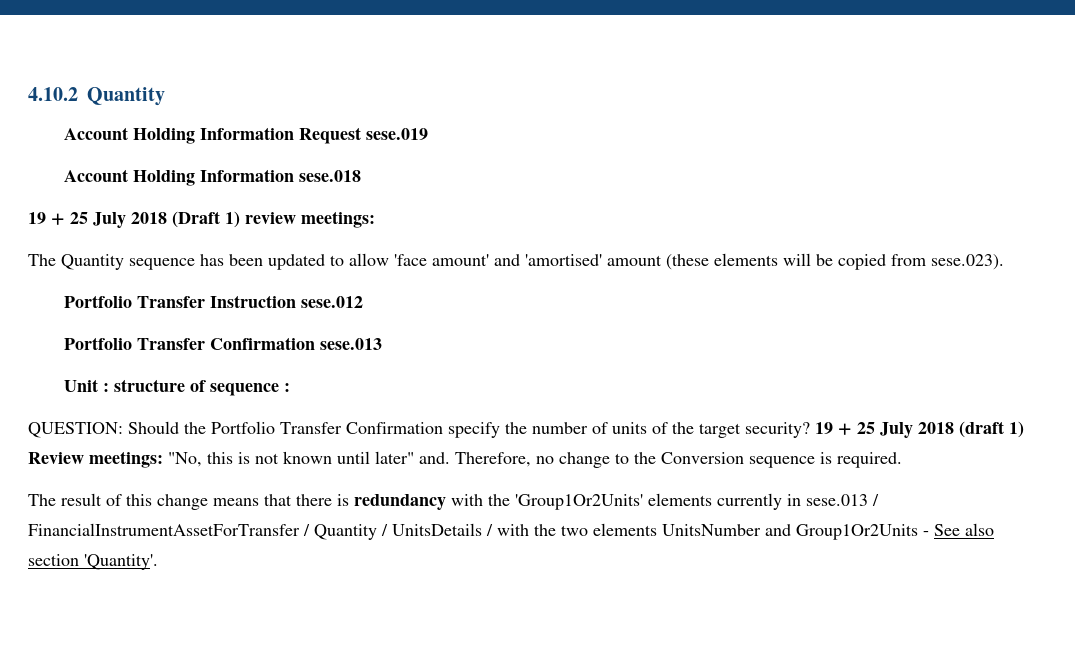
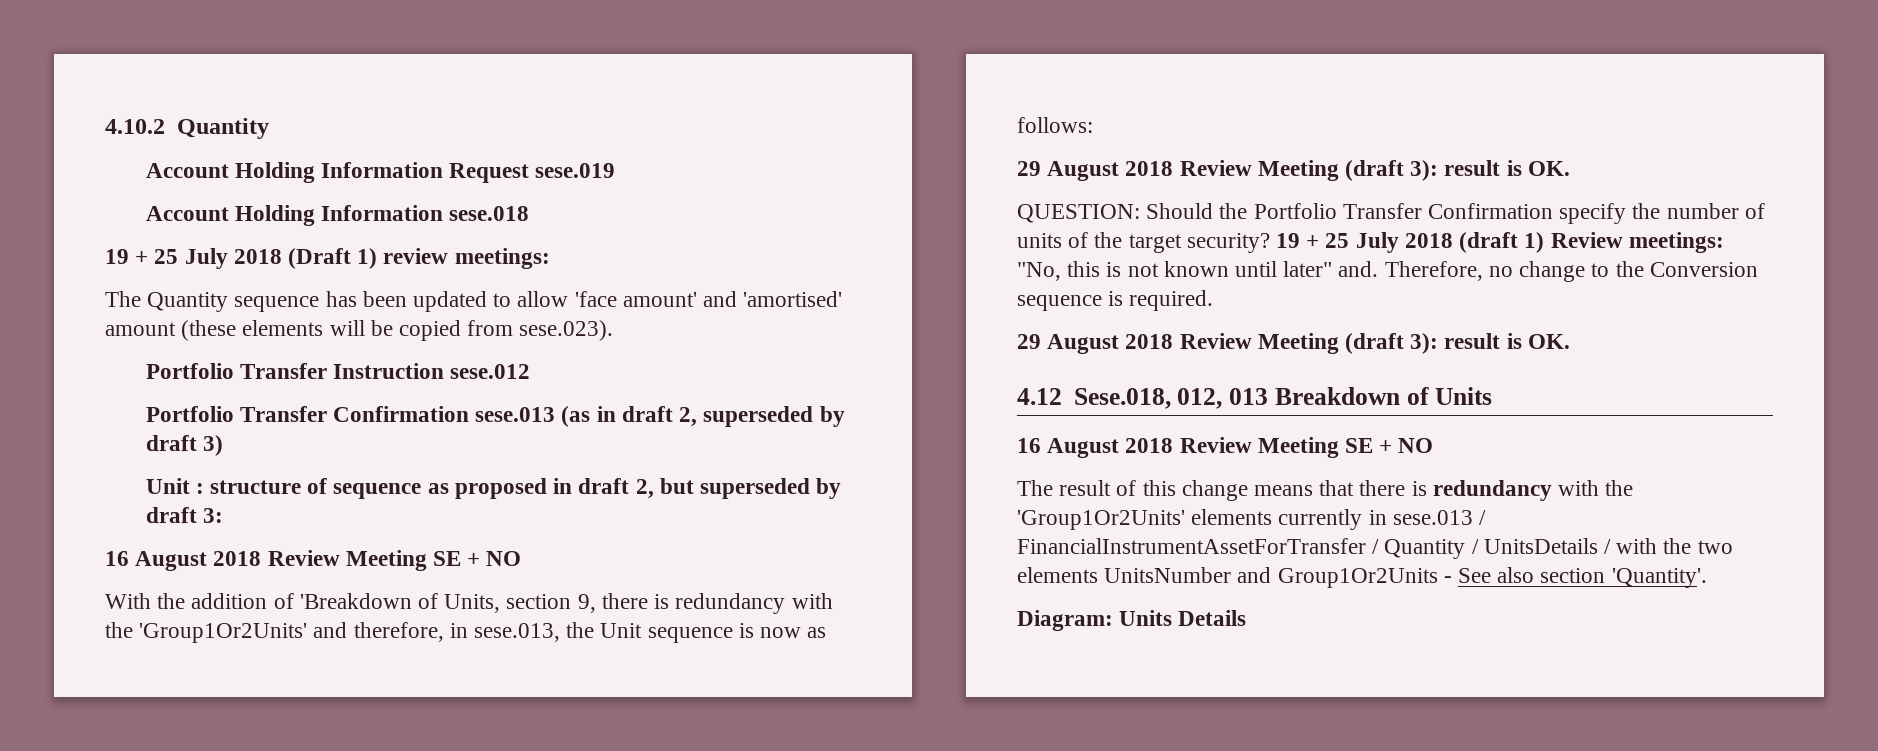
- Portfolio Transfer Confirmation sese.013
+ Portfolio Transfer Confirmation sese.013 (as in draft 2, superseded by draft 3)
- Unit : structure of sequence :
+ Unit : structure of sequence as proposed in draft 2, but superseded by draft 3:
+ 16 August 2018 Review Meeting SE + NO
+ With the addition of 'Breakdown of Units, section 9, there is redundancy with the 'Group1Or2Units' and therefore, in sese.013, the Unit sequence is now as follows:
+ 29 August 2018 Review Meeting (draft 3): result is OK.
  Therefore, no change to the Conversion sequence is required.
+ 29 August 2018 Review Meeting (draft 3): result is OK.
+ 4.12 Sese.018, 012, 013 Breakdown of Units
+ 16 August 2018 Review Meeting SE + NO
+ Diagram: Units Details

